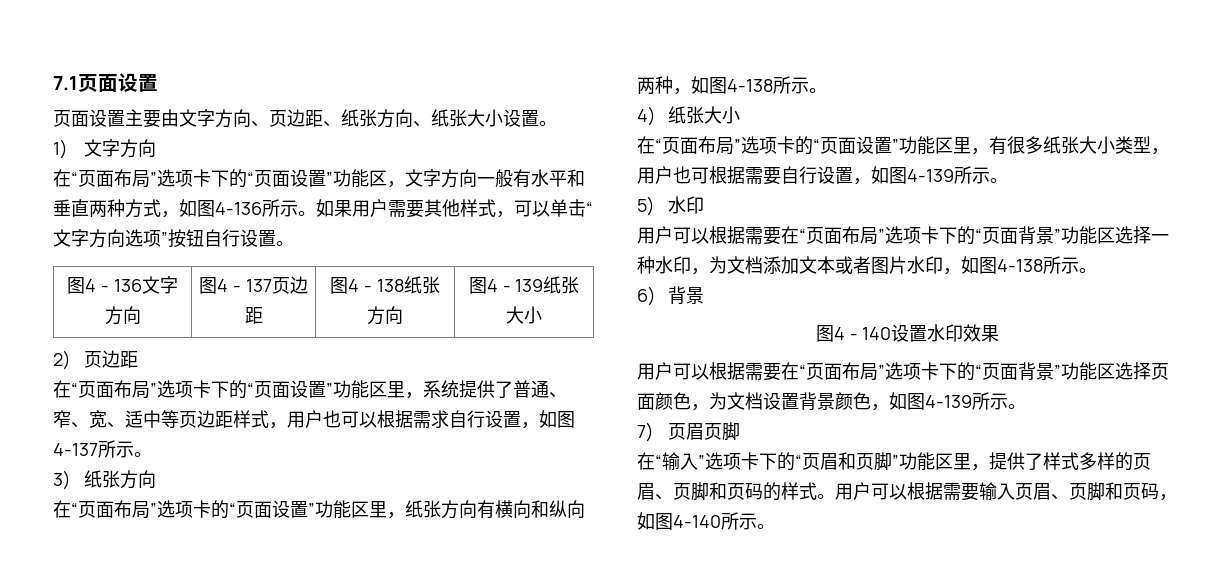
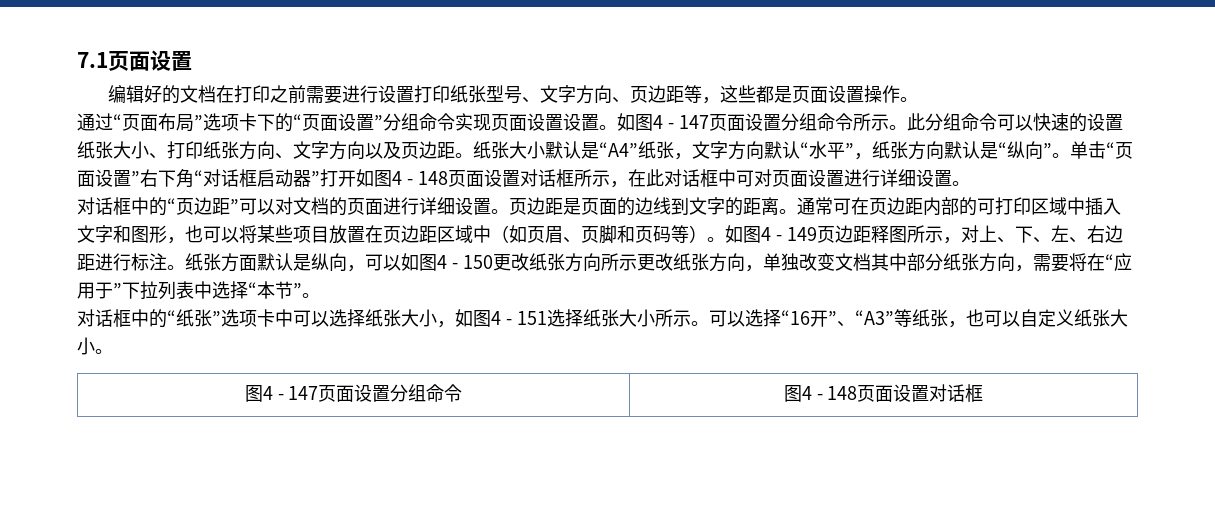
- 页面设置主要由文字方向、页边距、纸张方向、纸张大小设置。
- 1)文字方向
- 在“页面布局”选项卡下的“页面设置”功能区，文字方向一般有水平和垂直两种方式，如图4-136所示。如果用户需要其他样式，可以单击“文字方向选项”按钮自行设置。
- 图4 - 136文字方向 | 图4 - 137页边距 | 图4 - 138纸张方向 | 图4 - 139纸张大小
- 2)页边距
- 在“页面布局”选项卡下的“页面设置”功能区里，系统提供了普通、窄、宽、适中等页边距样式，用户也可以根据需求自行设置，如图4-137所示。
- 3)纸张方向
- 在“页面布局”选项卡的“页面设置”功能区里，纸张方向有横向和纵向两种，如图4-138所示。
- 4)纸张大小
- 在“页面布局”选项卡的“页面设置”功能区里，有很多纸张大小类型，用户也可根据需要自行设置，如图4-139所示。
- 5)水印
- 用户可以根据需要在“页面布局”选项卡下的“页面背景”功能区选择一种水印，为文档添加文本或者图片水印，如图4-138所示。
- 6)背景
- 图4 - 140设置水印效果
- 用户可以根据需要在“页面布局”选项卡下的“页面背景”功能区选择页面颜色，为文档设置背景颜色，如图4-139所示。
- 7)页眉页脚
- 在“输入”选项卡下的“页眉和页脚”功能区里，提供了样式多样的页眉、页脚和页码的样式。用户可以根据需要输入页眉、页脚和页码，如图4-140所示。
+ 编辑好的文档在打印之前需要进行设置打印纸张型号、文字方向、页边距等，这些都是页面设置操作。
+ 通过“页面布局”选项卡下的“页面设置”分组命令实现页面设置设置。如图4 - 147页面设置分组命令所示。此分组命令可以快速的设置纸张大小、打印纸张方向、文字方向以及页边距。纸张大小默认是“A4”纸张，文字方向默认“水平”，纸张方向默认是“纵向”。单击“页面设置”右下角“对话框启动器”打开如图4 - 148页面设置对话框所示，在此对话框中可对页面设置进行详细设置。
+ 对话框中的“页边距”可以对文档的页面进行详细设置。页边距是页面的边线到文字的距离。通常可在页边距内部的可打印区域中插入文字和图形，也可以将某些项目放置在页边距区域中（如页眉、页脚和页码等）。如图4 - 149页边距释图所示，对上、下、左、右边距进行标注。纸张方面默认是纵向，可以如图4 - 150更改纸张方向所示更改纸张方向，单独改变文档其中部分纸张方向，需要将在“应用于”下拉列表中选择“本节”。
+ 对话框中的“纸张”选项卡中可以选择纸张大小，如图4 - 151选择纸张大小所示。可以选择“16开”、“A3”等纸张，也可以自定义纸张大小。
+ 图4 - 147页面设置分组命令 | 图4 - 148页面设置对话框

